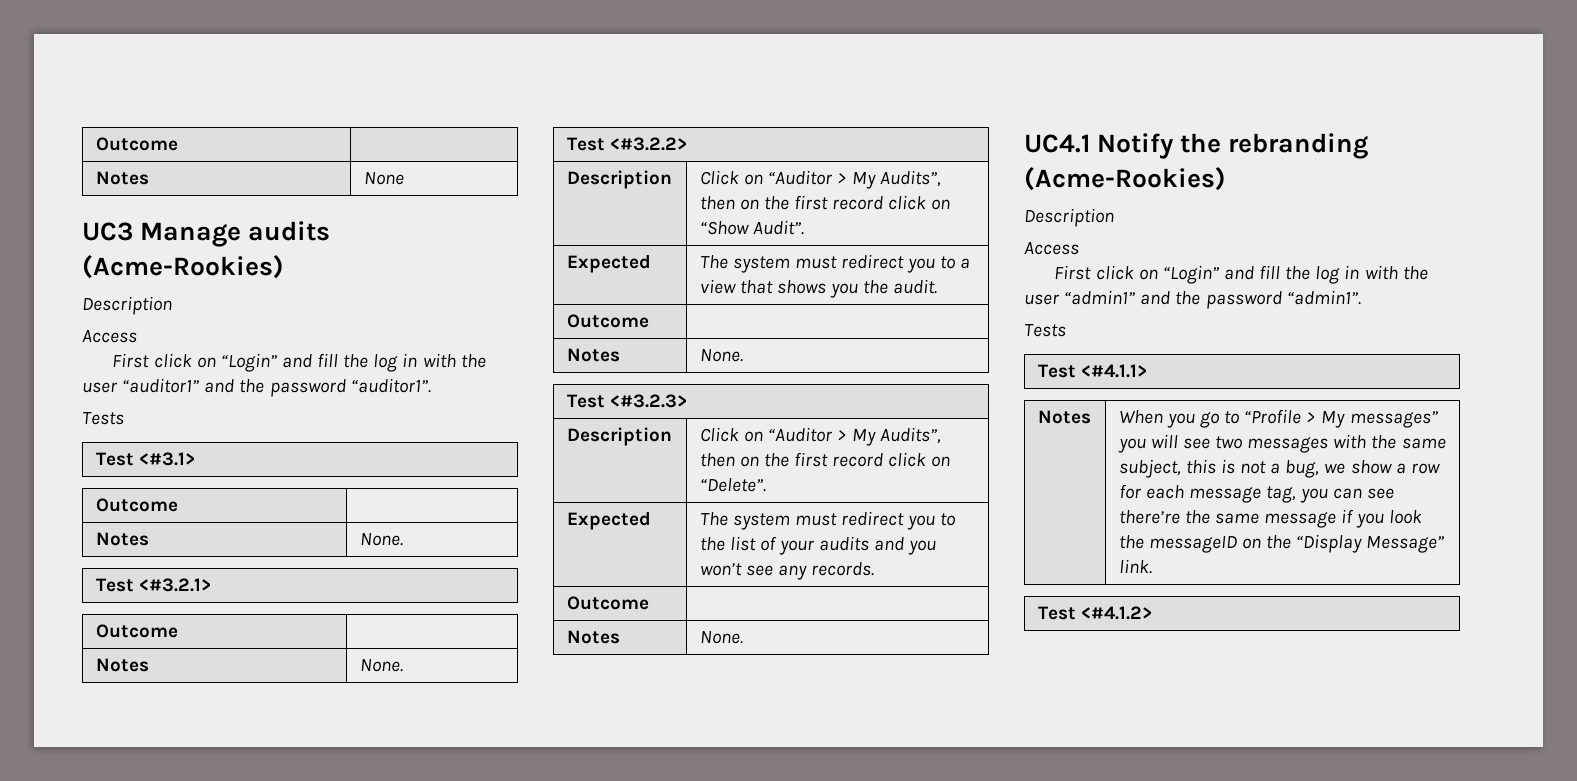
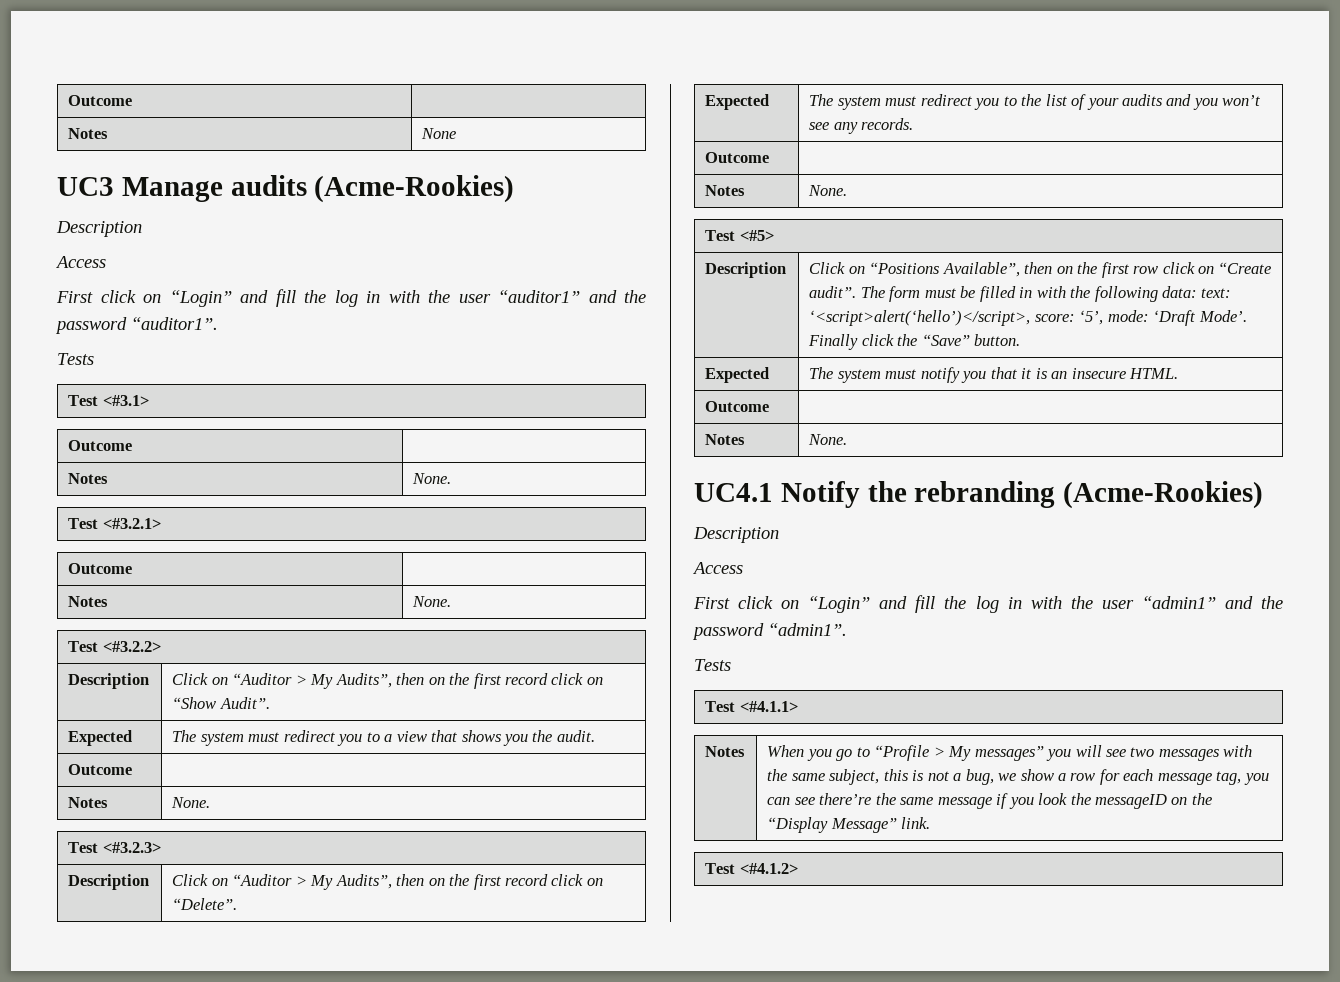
+ Test <#5>
+ Description | Click on “Positions Available”, then on the first row click on “Create audit”. The form must be filled in with the following data: text: ‘<script>alert(‘hello’)</script>, score: ‘5’, mode: ‘Draft Mode’. Finally click the “Save” button.
+ Expected | The system must notify you that it is an insecure HTML.
+ Outcome |
+ Notes | None.

